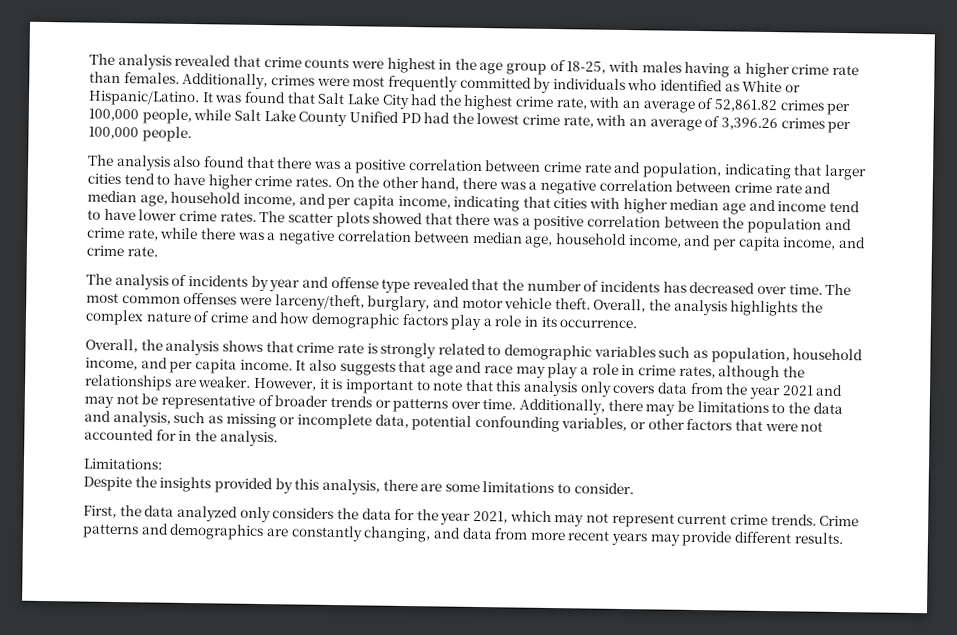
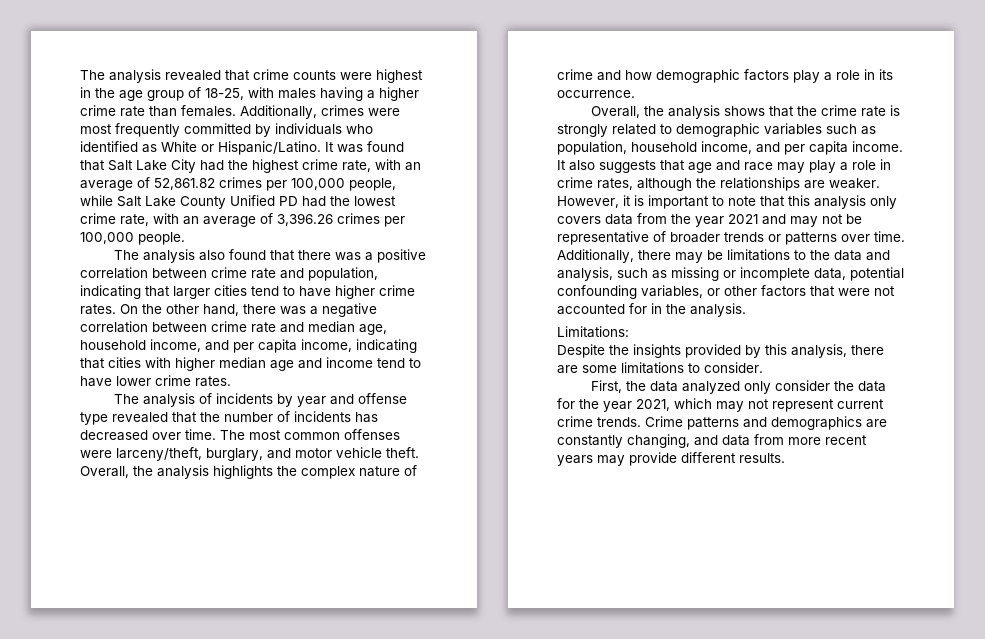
- The scatter plots showed that there was a positive correlation between the population and crime rate, while there was a negative correlation between median age, household income, and per capita income, and crime rate.
- Overall, the analysis shows that crime rate is strongly related to demographic variables such as population, household income, and per capita income.
+ Overall, the analysis shows that the crime rate is strongly related to demographic variables such as population, household income, and per capita income.
- First, the data analyzed only considers the data for the year 2021, which may not represent current crime trends.
+ First, the data analyzed only consider the data for the year 2021, which may not represent current crime trends.

